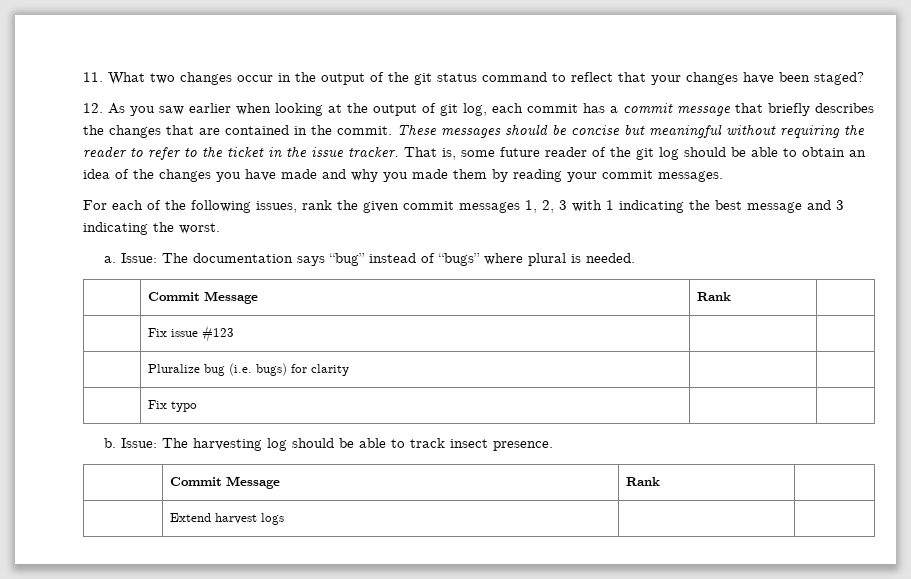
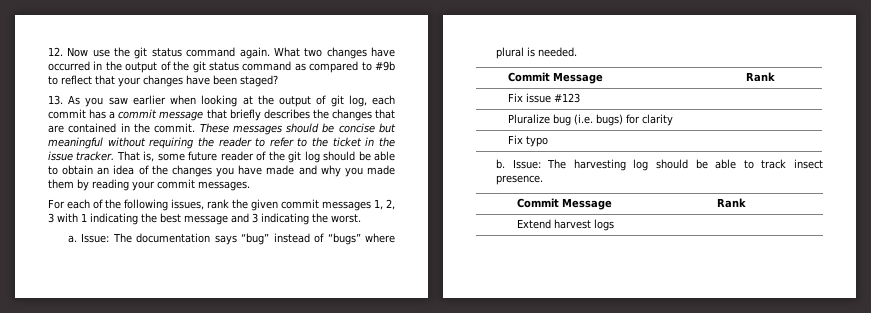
- 11. What two changes occur in the output of the git status command to reflect that your changes have been staged?
+ 12. Now use the git status command again. What two changes have occurred in the output of the git status command as compared to #9b to reflect that your changes have been staged?
- 12. As you saw earlier when looking at the output of git log, each commit has a commit message that briefly describes the changes that are contained in the commit.
+ 13. As you saw earlier when looking at the output of git log, each commit has a commit message that briefly describes the changes that are contained in the commit.

